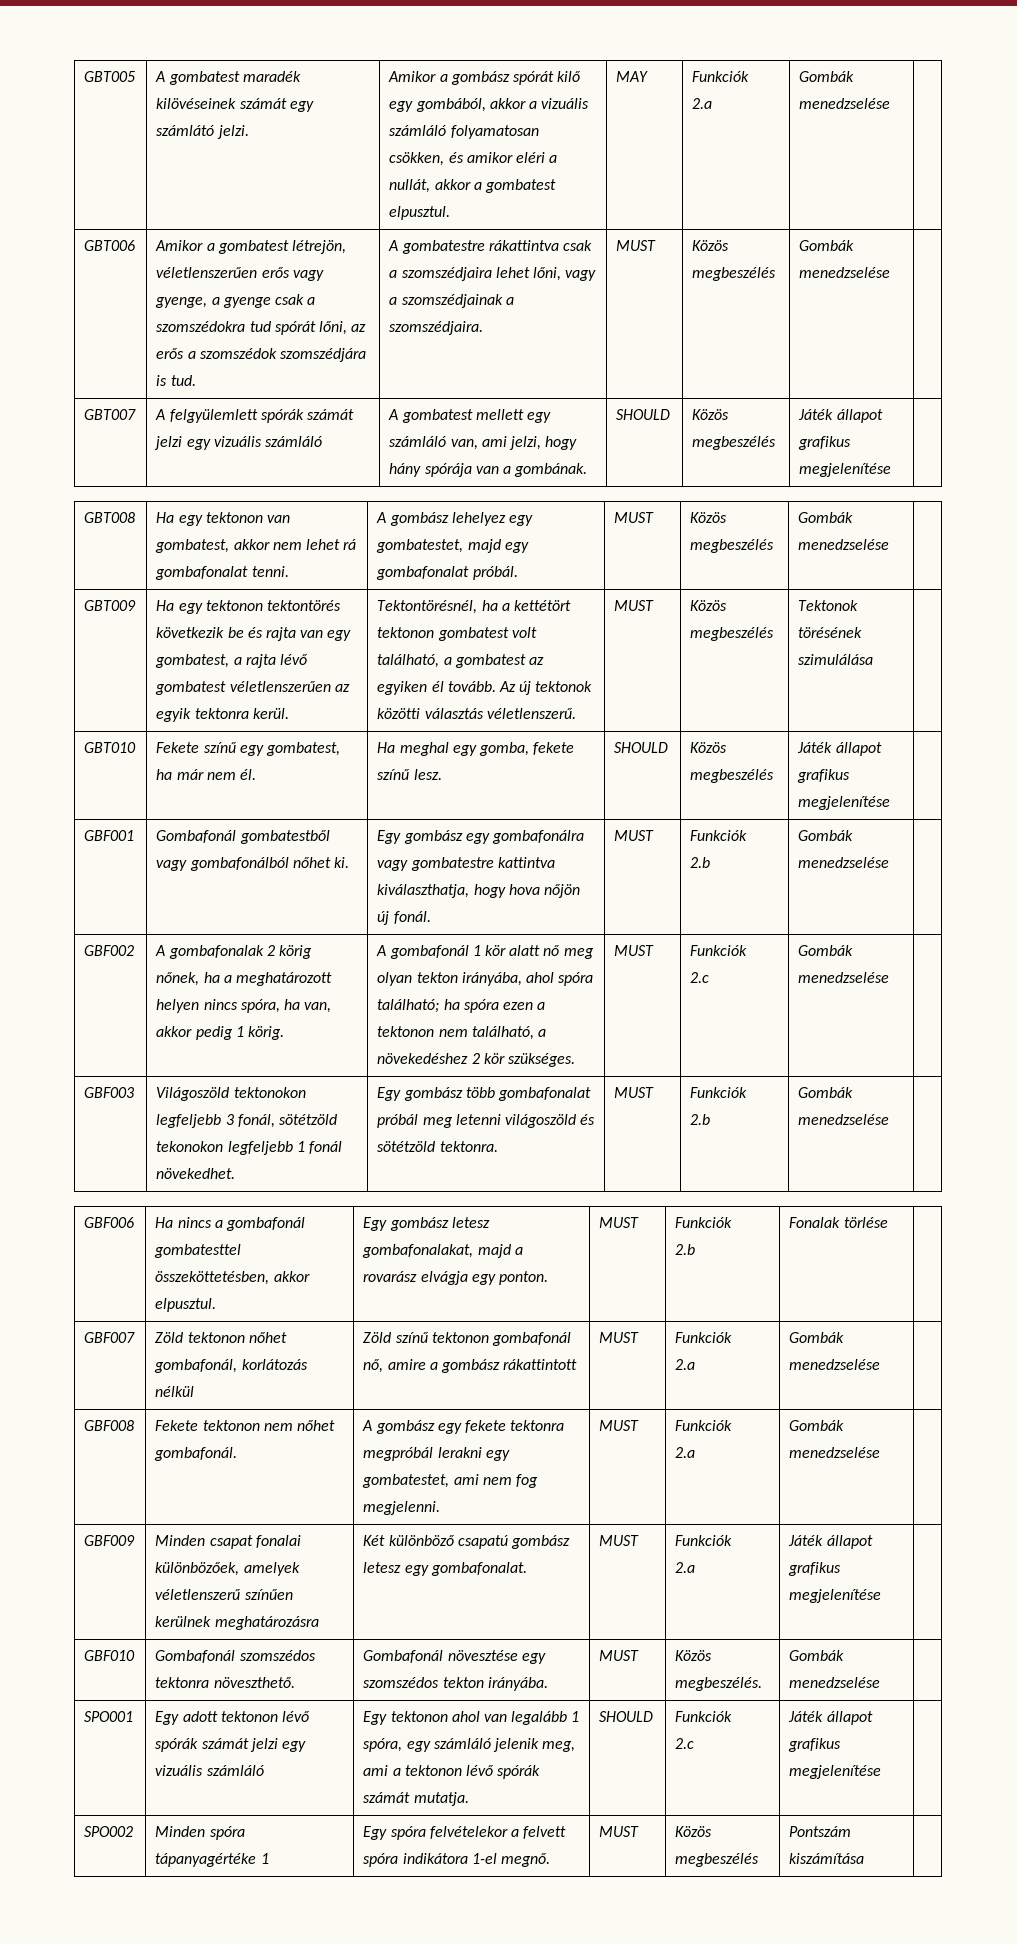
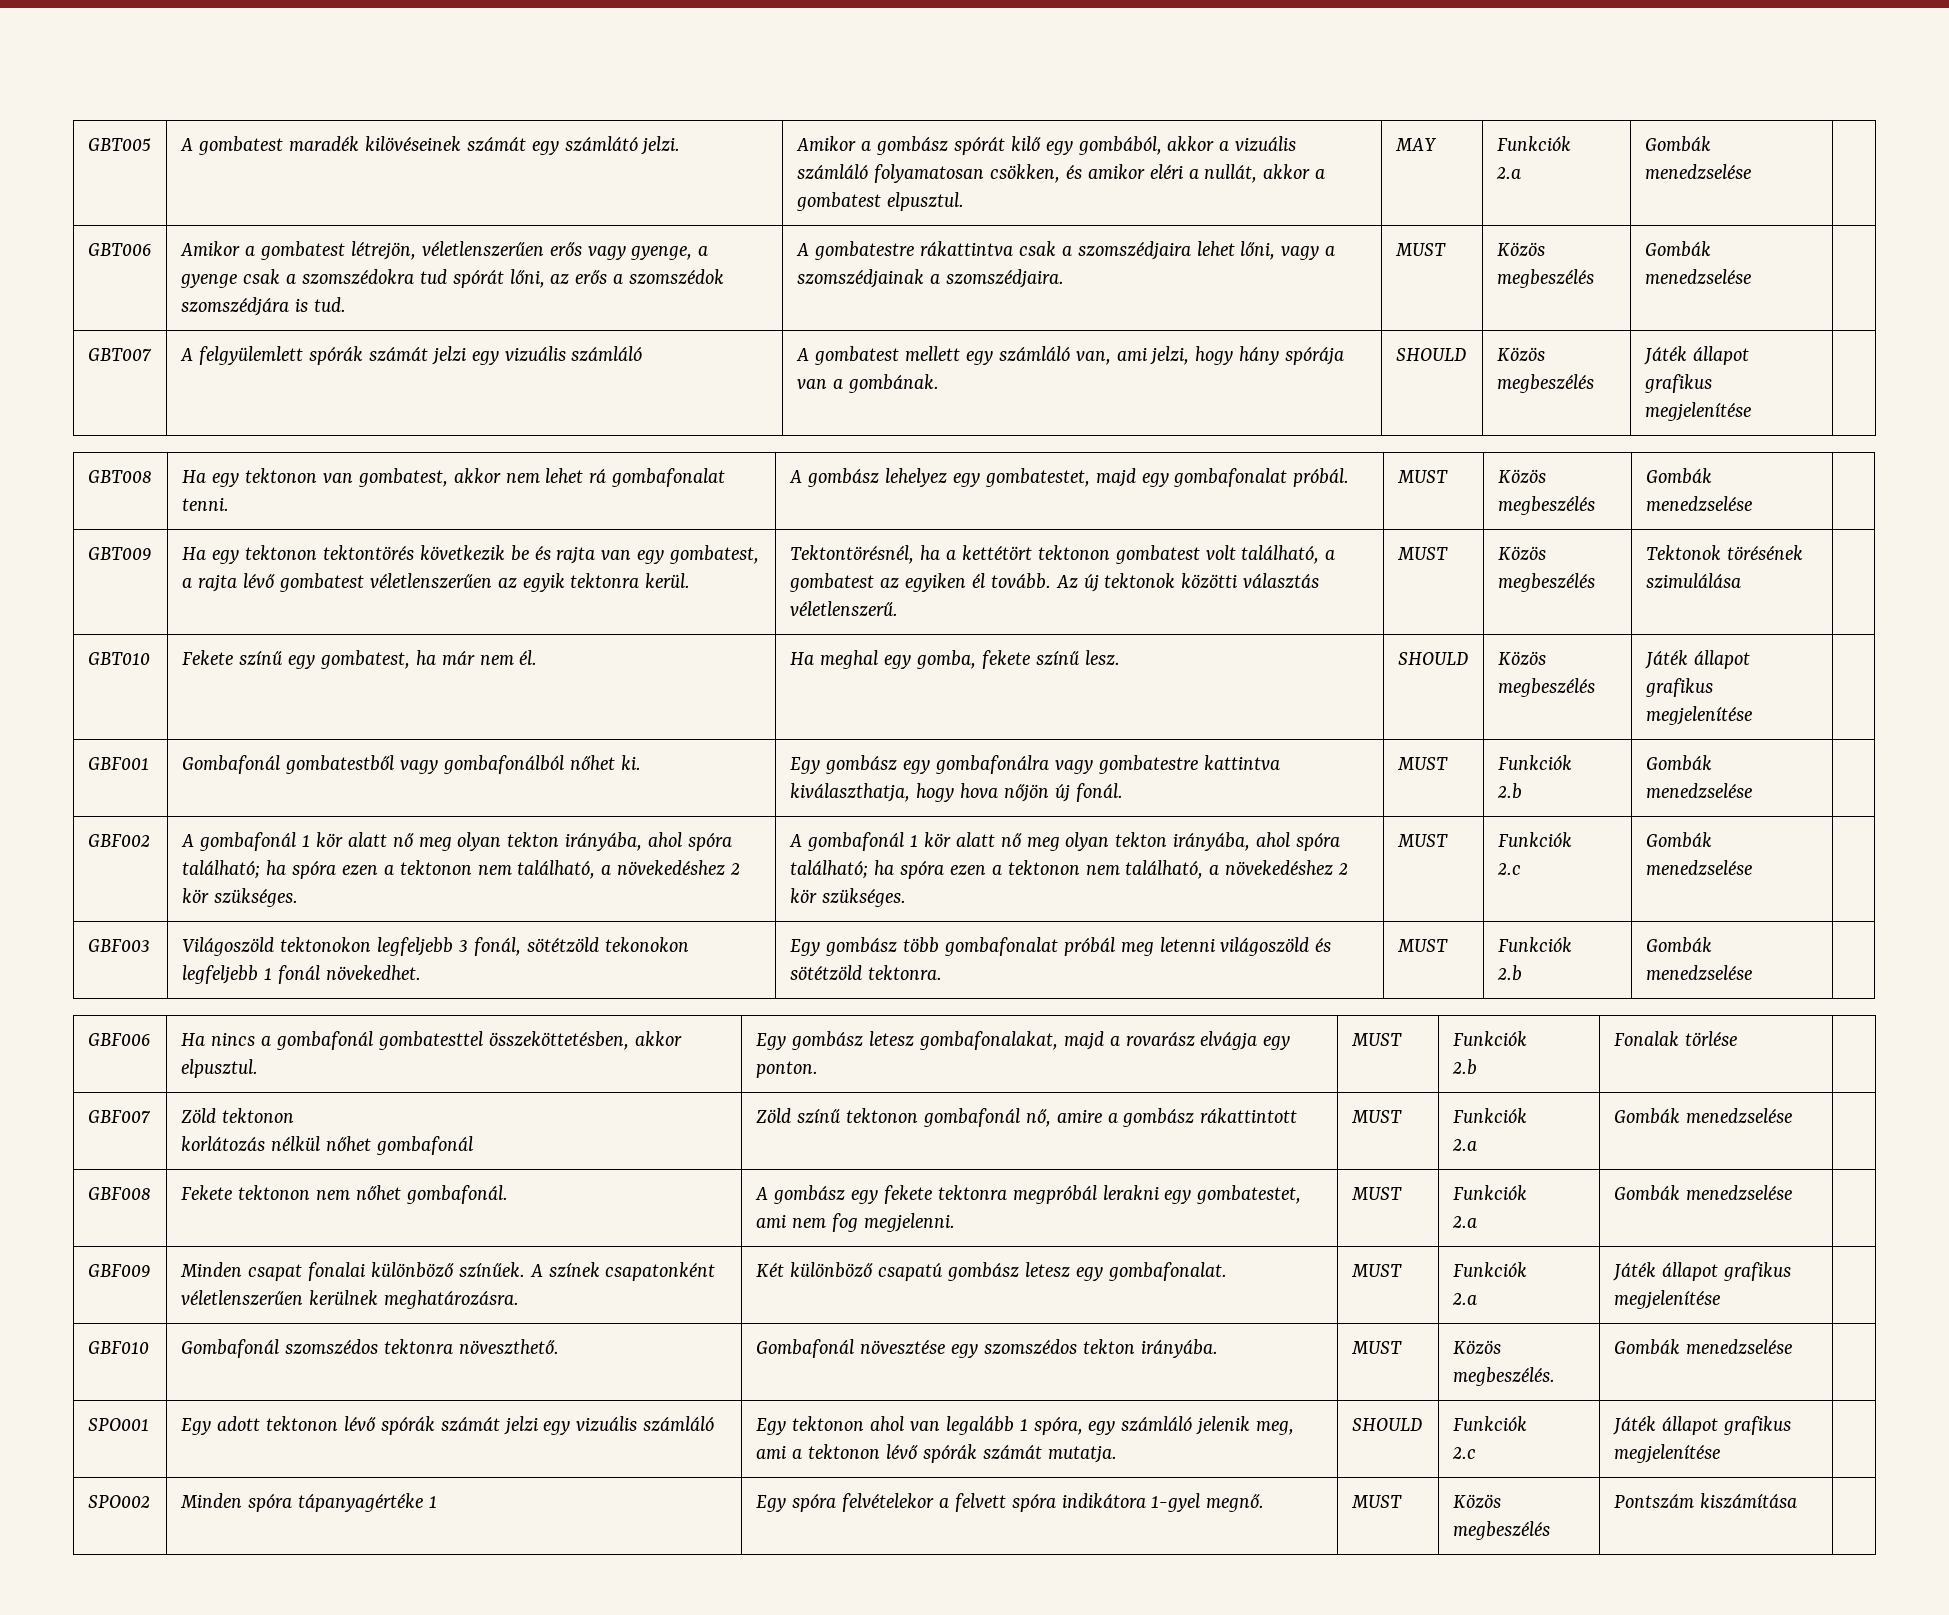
- GBF002 | A gombafonalak 2 körig nőnek, ha a meghatározott helyen nincs spóra, ha van, akkor pedig 1 körig.
+ GBF002 | A gombafonál 1 kör alatt nő meg olyan tekton irányába, ahol spóra található; ha spóra ezen a tektonon nem található, a növekedéshez 2 kör szükséges.
- GBF007 | Zöld tektonon nőhet gombafonál, korlátozás nélkül | Zöld színű tektonon gombafonál nő, amire a gombász rákattintott | MUST | Funkciók
+ GBF007 | Zöld tektonon
+ korlátozás nélkül nőhet gombafonál | Zöld színű tektonon gombafonál nő, amire a gombász rákattintott | MUST | Funkciók
- GBF009 | Minden csapat fonalai különbözőek, amelyek véletlenszerű színűen kerülnek meghatározásra | Két különböző csapatú gombász letesz egy gombafonalat. | MUST | Funkciók
+ GBF009 | Minden csapat fonalai különböző színűek. A színek csapatonként véletlenszerűen kerülnek meghatározásra. | Két különböző csapatú gombász letesz egy gombafonalat. | MUST | Funkciók
- SPO002 | Minden spóra tápanyagértéke 1 | Egy spóra felvételekor a felvett spóra indikátora 1-el megnő. | MUST | Közös megbeszélés | Pontszám kiszámítása |
+ SPO002 | Minden spóra tápanyagértéke 1 | Egy spóra felvételekor a felvett spóra indikátora 1-gyel megnő. | MUST | Közös megbeszélés | Pontszám kiszámítása |

